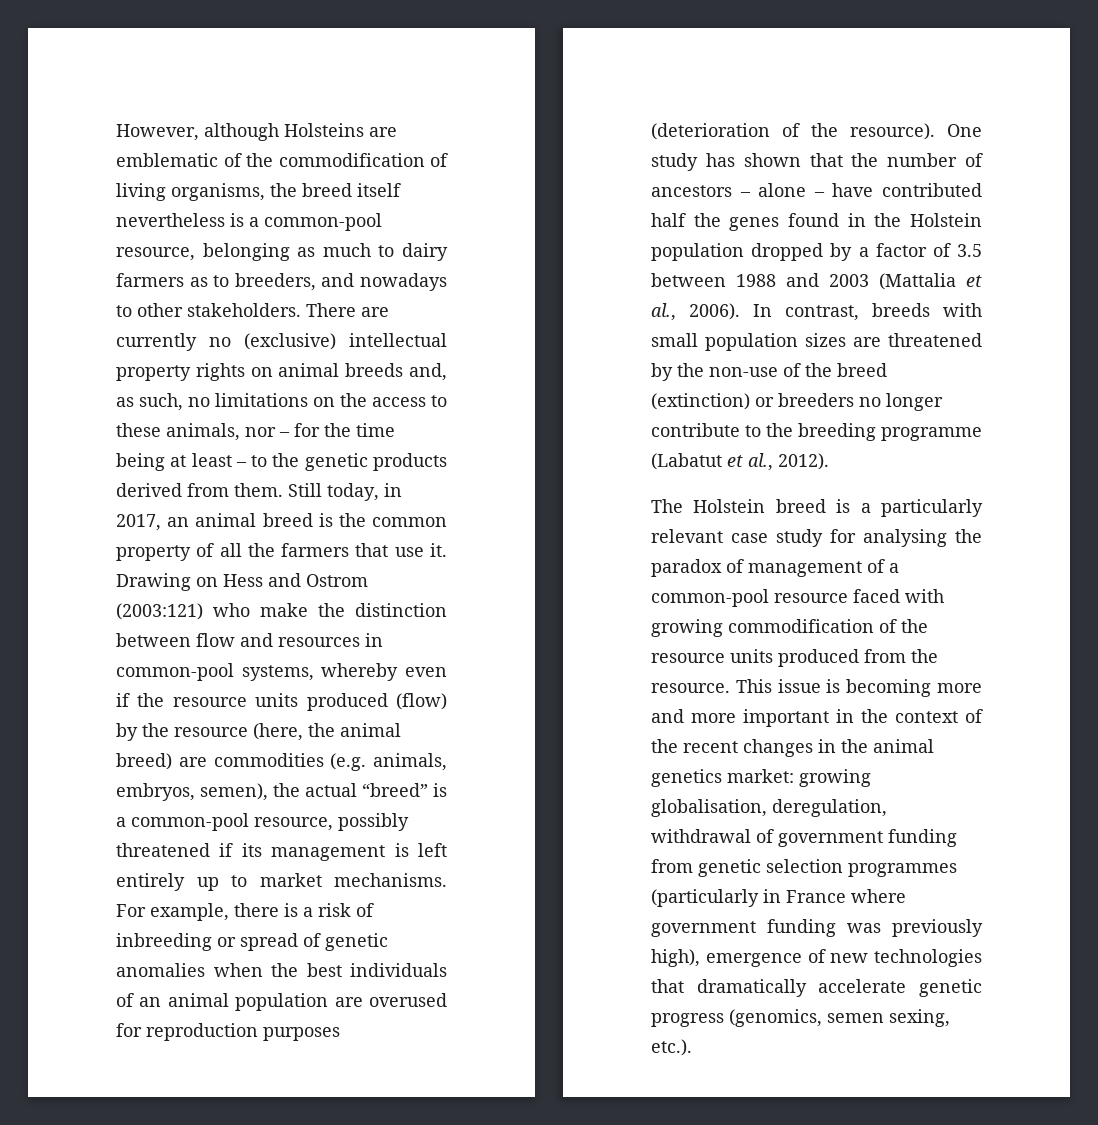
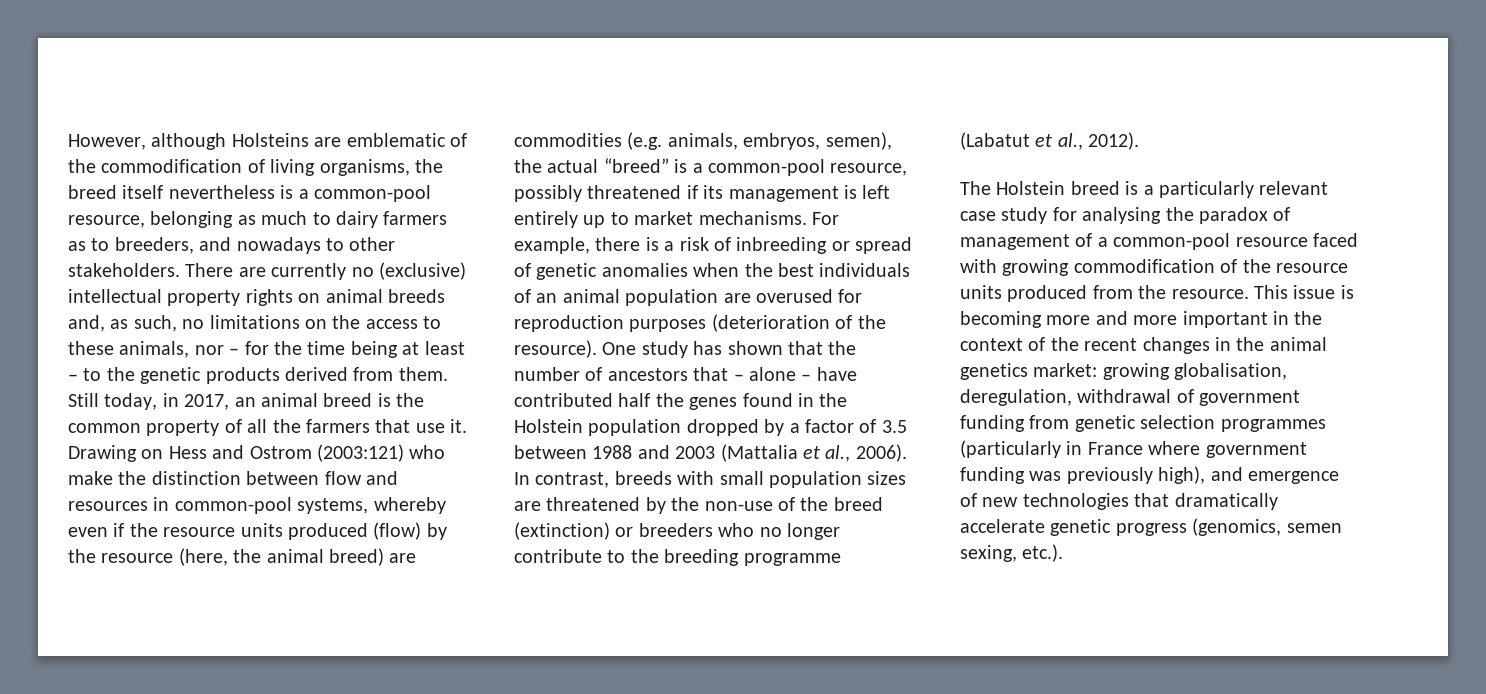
- One study has shown that the number of ancestors – alone – have contributed half the genes found in the Holstein population dropped by a factor of 3.5 between 1988 and 2003 (Mattalia et al., 2006).
+ One study has shown that the number of ancestors that – alone – have contributed half the genes found in the Holstein population dropped by a factor of 3.5 between 1988 and 2003 (Mattalia et al., 2006).
- In contrast, breeds with small population sizes are threatened by the non-use of the breed (extinction) or breeders no longer contribute to the breeding programme (Labatut et al., 2012).
+ In contrast, breeds with small population sizes are threatened by the non-use of the breed (extinction) or breeders who no longer contribute to the breeding programme (Labatut et al., 2012).
- This issue is becoming more and more important in the context of the recent changes in the animal genetics market: growing globalisation, deregulation, withdrawal of government funding from genetic selection programmes (particularly in France where government funding was previously high), emergence of new technologies that dramatically accelerate genetic progress (genomics, semen sexing, etc.).
+ This issue is becoming more and more important in the context of the recent changes in the animal genetics market: growing globalisation, deregulation, withdrawal of government funding from genetic selection programmes (particularly in France where government funding was previously high), and emergence of new technologies that dramatically accelerate genetic progress (genomics, semen sexing, etc.).

